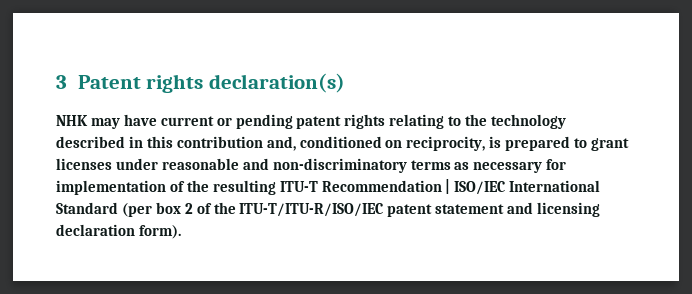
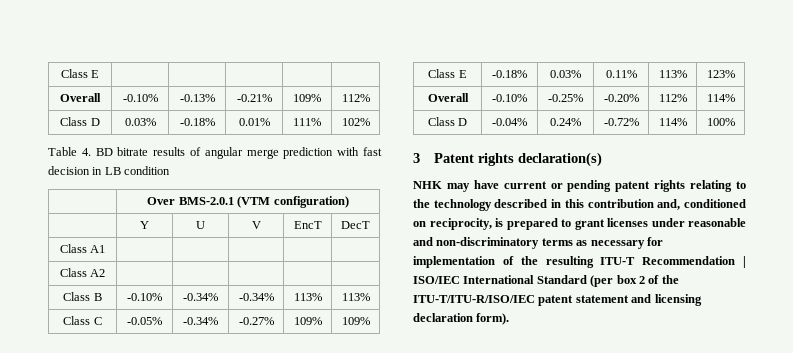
+ Class E | | | | |
+ Overall | -0.10% | -0.13% | -0.21% | 109% | 112%
+ Class D | 0.03% | -0.18% | 0.01% | 111% | 102%
+ Table 4. BD bitrate results of angular merge prediction with fast decision in LB condition
+ | Over BMS-2.0.1 (VTM configuration)
+ | Y | U | V | EncT | DecT
+ Class A1 | | | | |
+ Class A2 | | | | |
+ Class B | -0.10% | -0.34% | -0.34% | 113% | 113%
+ Class C | -0.05% | -0.34% | -0.27% | 109% | 109%
+ Class E | -0.18% | 0.03% | 0.11% | 113% | 123%
+ Overall | -0.10% | -0.25% | -0.20% | 112% | 114%
+ Class D | -0.04% | 0.24% | -0.72% | 114% | 100%

